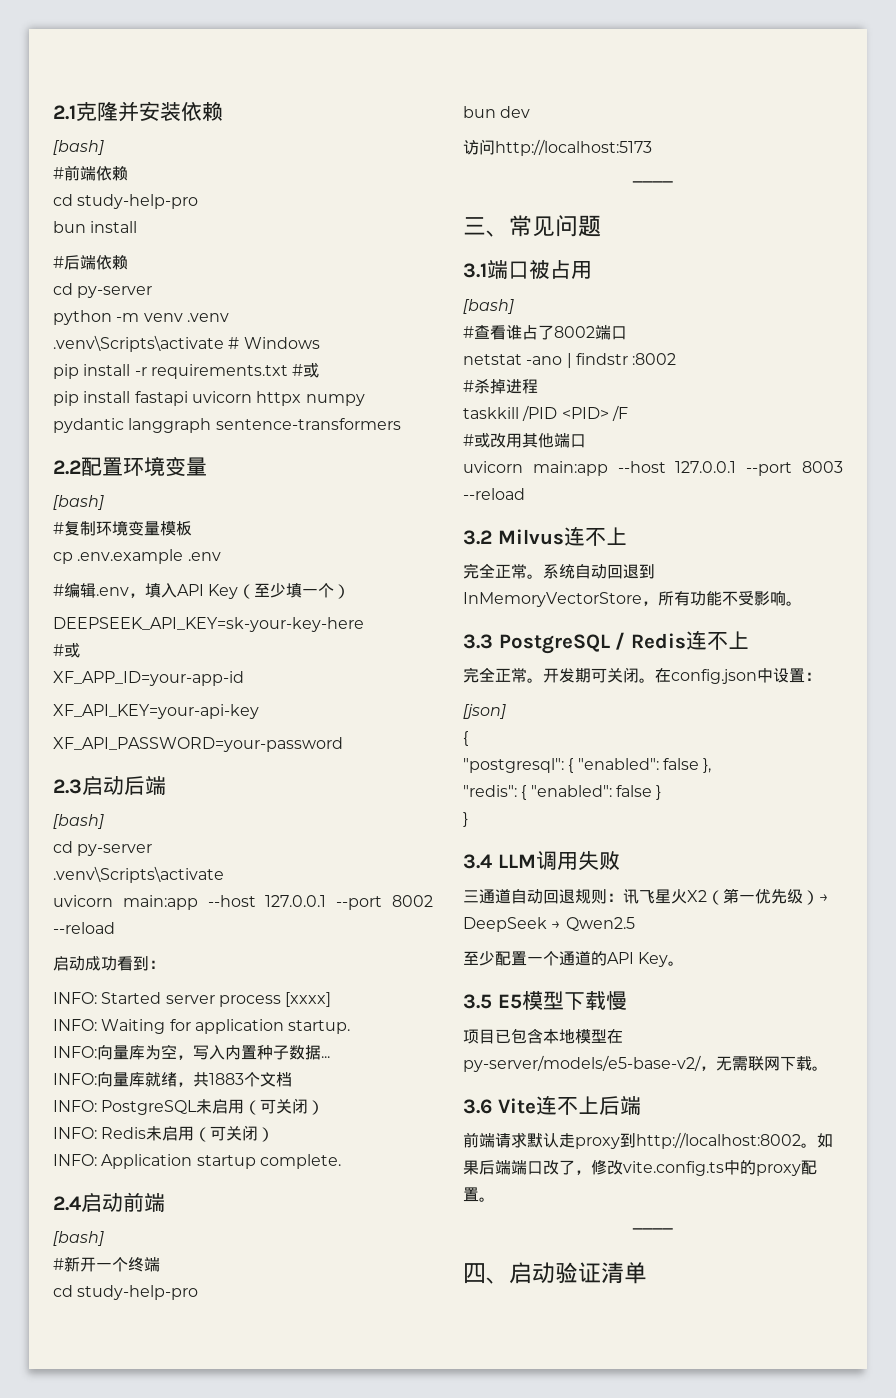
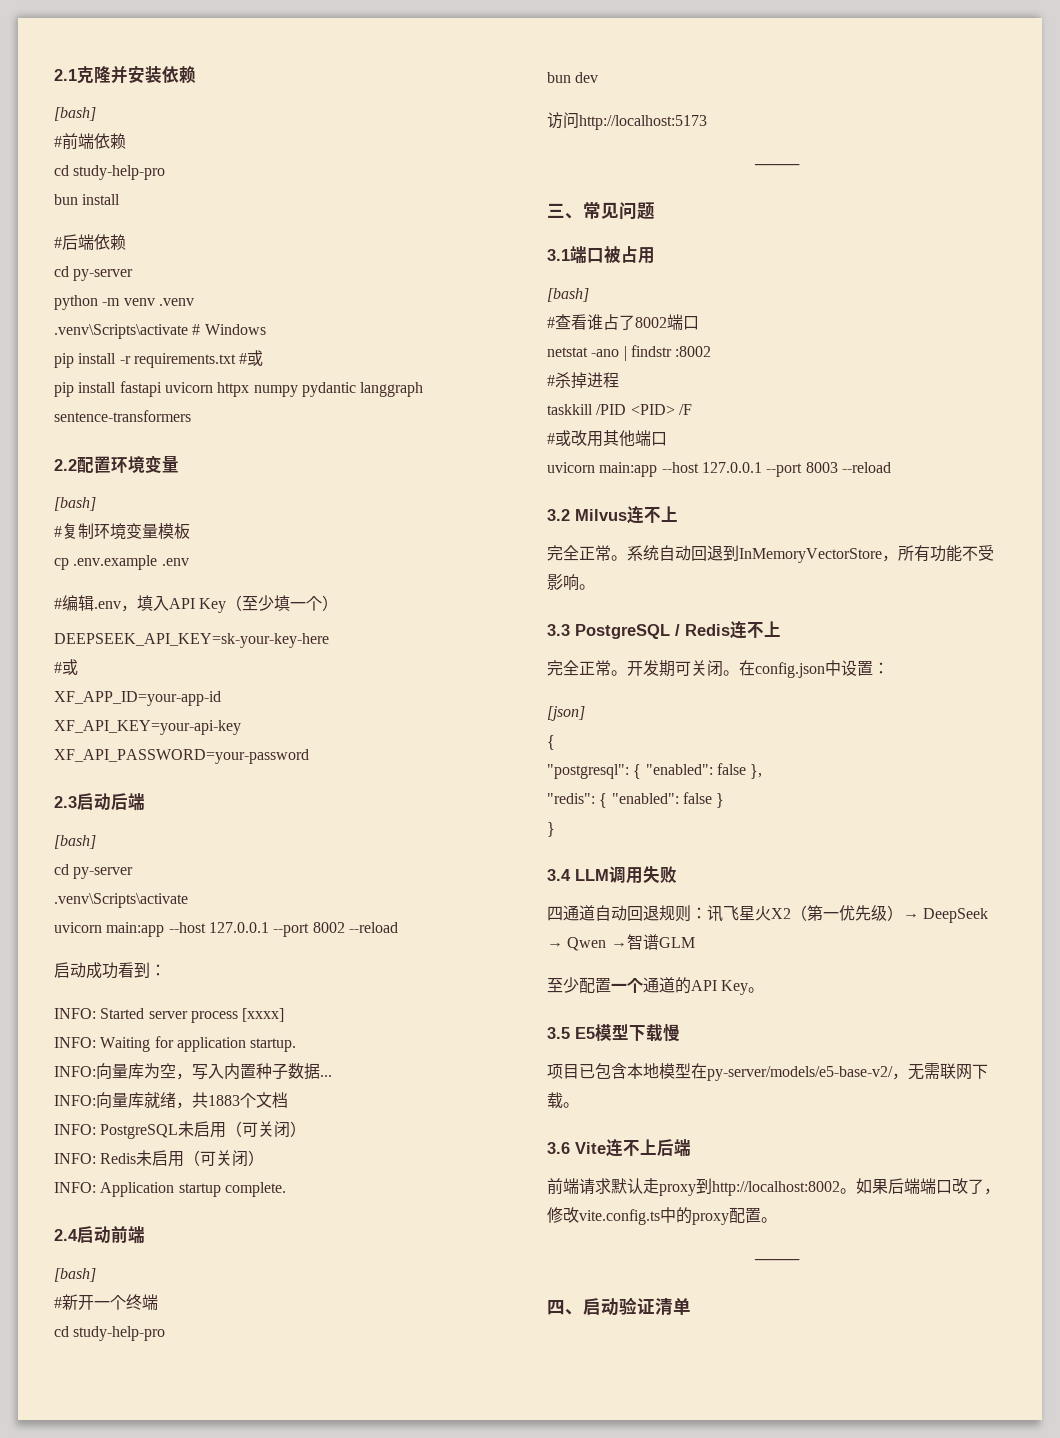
- 三通道自动回退规则：讯飞星火X2（第一优先级）→ DeepSeek → Qwen2.5
+ 四通道自动回退规则：讯飞星火X2（第一优先级）→ DeepSeek → Qwen →智谱GLM

